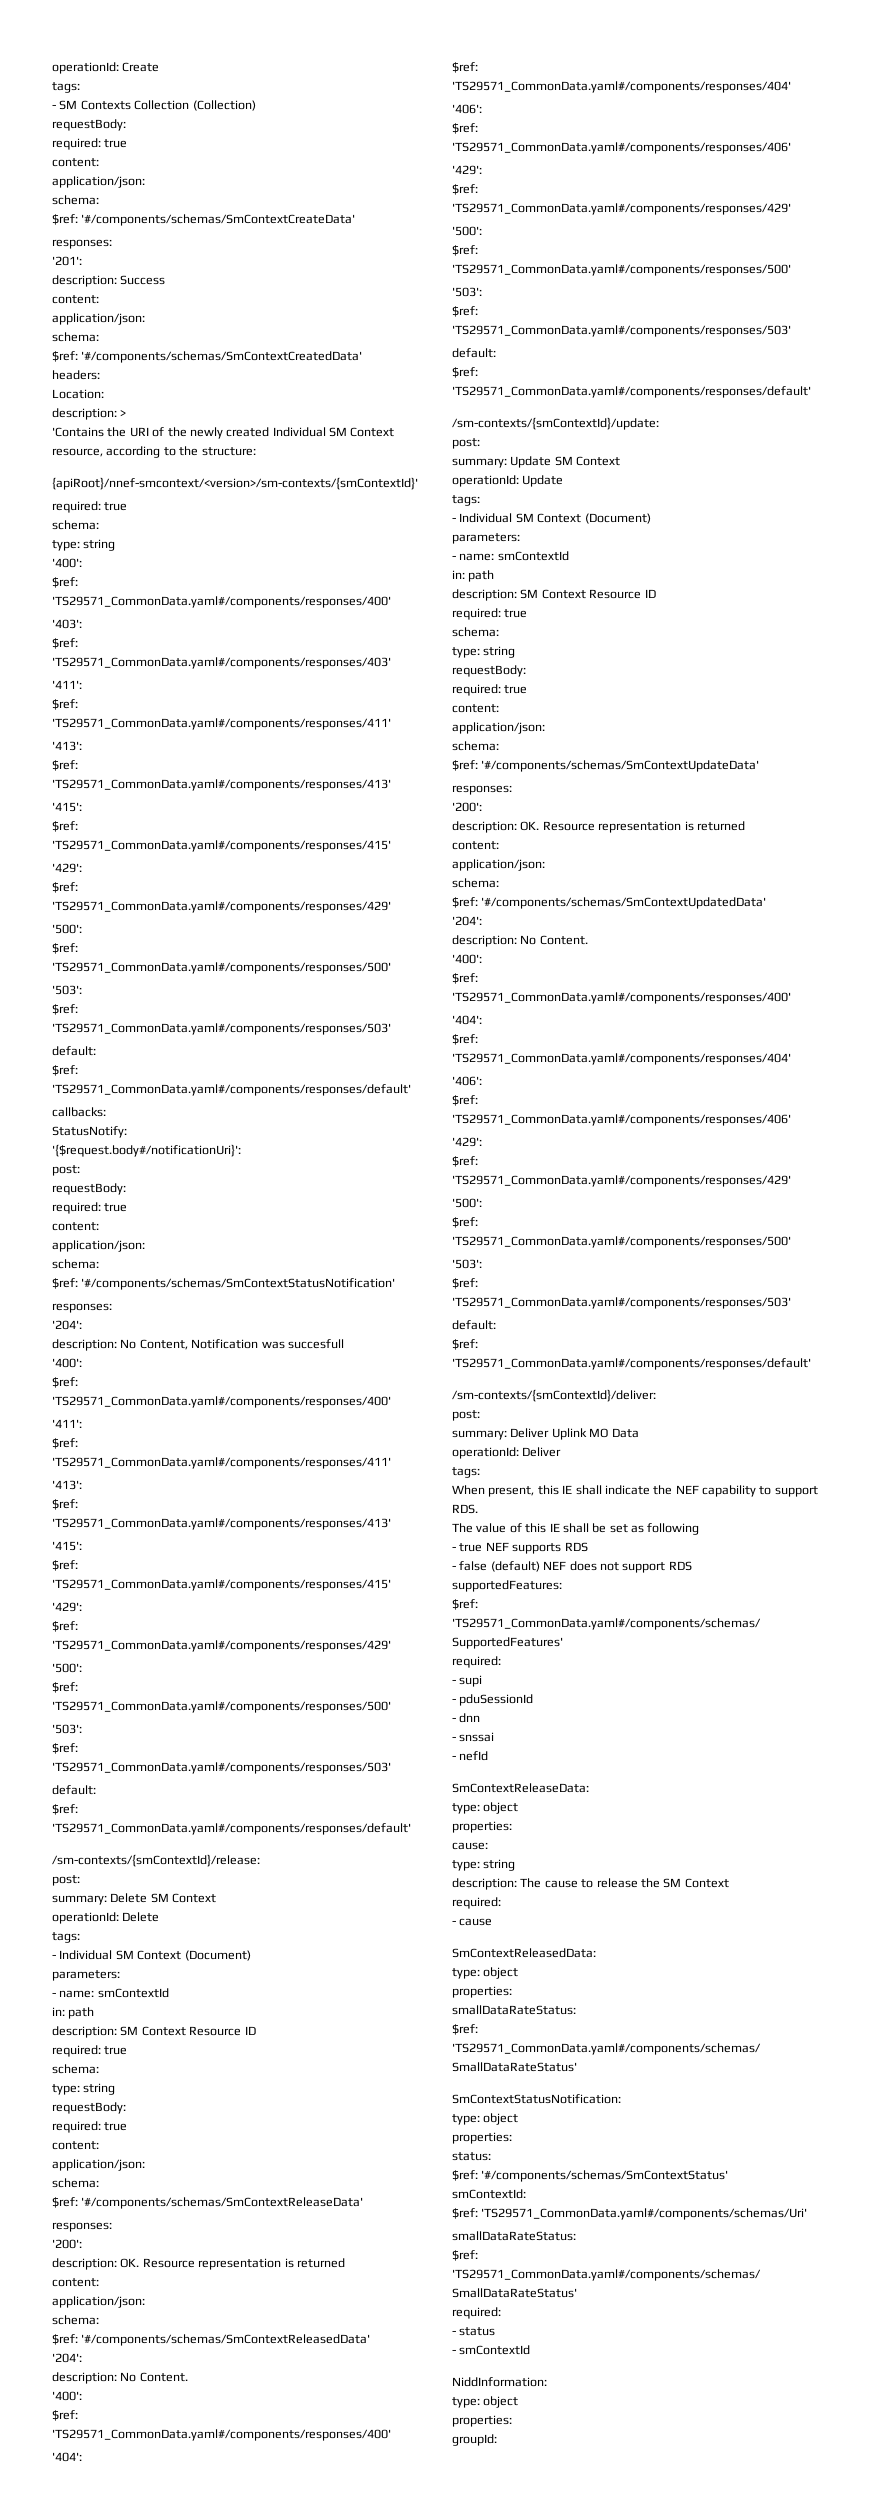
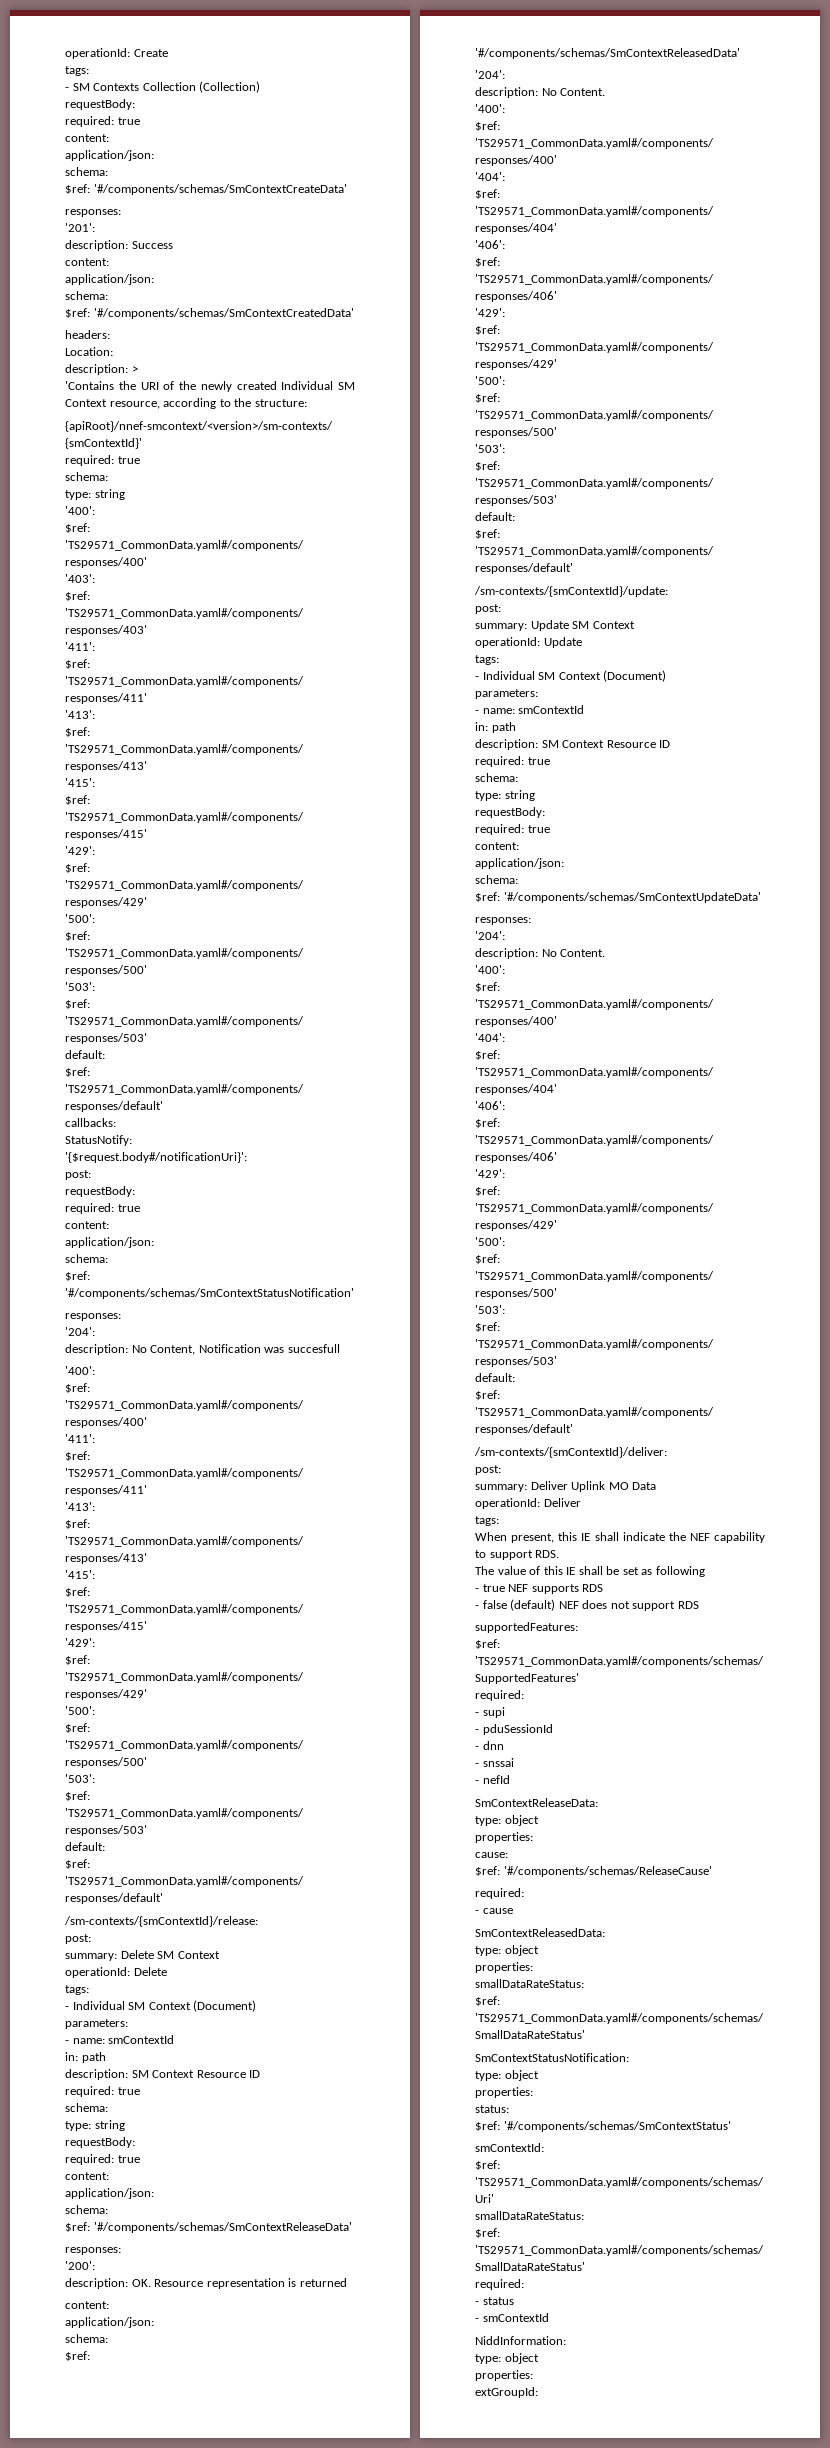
  $ref: '#/components/schemas/SmContextUpdateData'
  responses:
- '200':
- description: OK. Resource representation is returned
- content:
- application/json:
- schema:
- $ref: '#/components/schemas/SmContextUpdatedData'
  cause:
- type: string
- description: The cause to release the SM Context
+ $ref: '#/components/schemas/ReleaseCause'
- groupId:
+ extGroupId:

